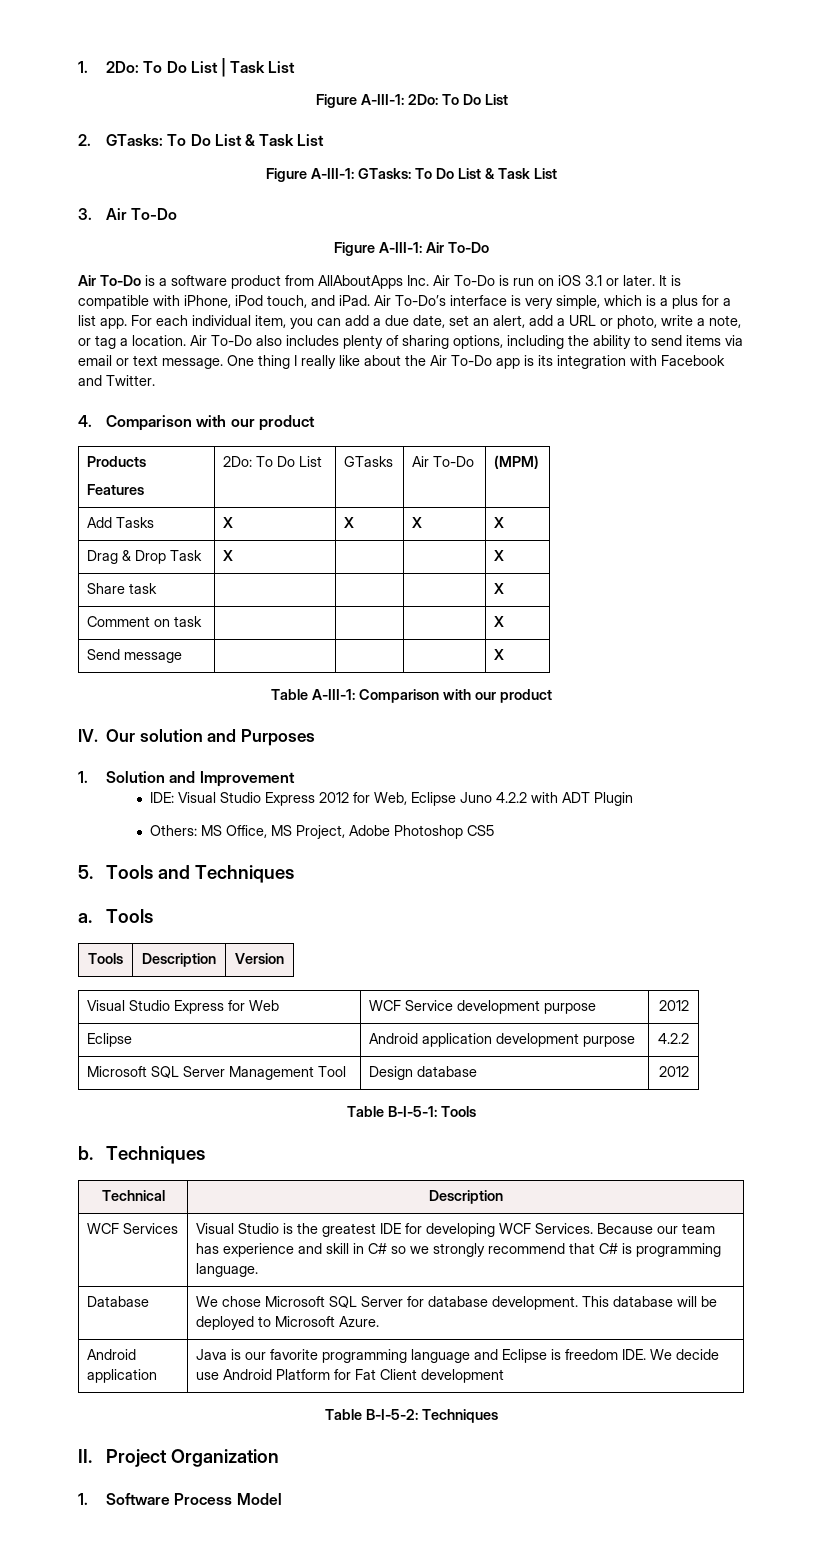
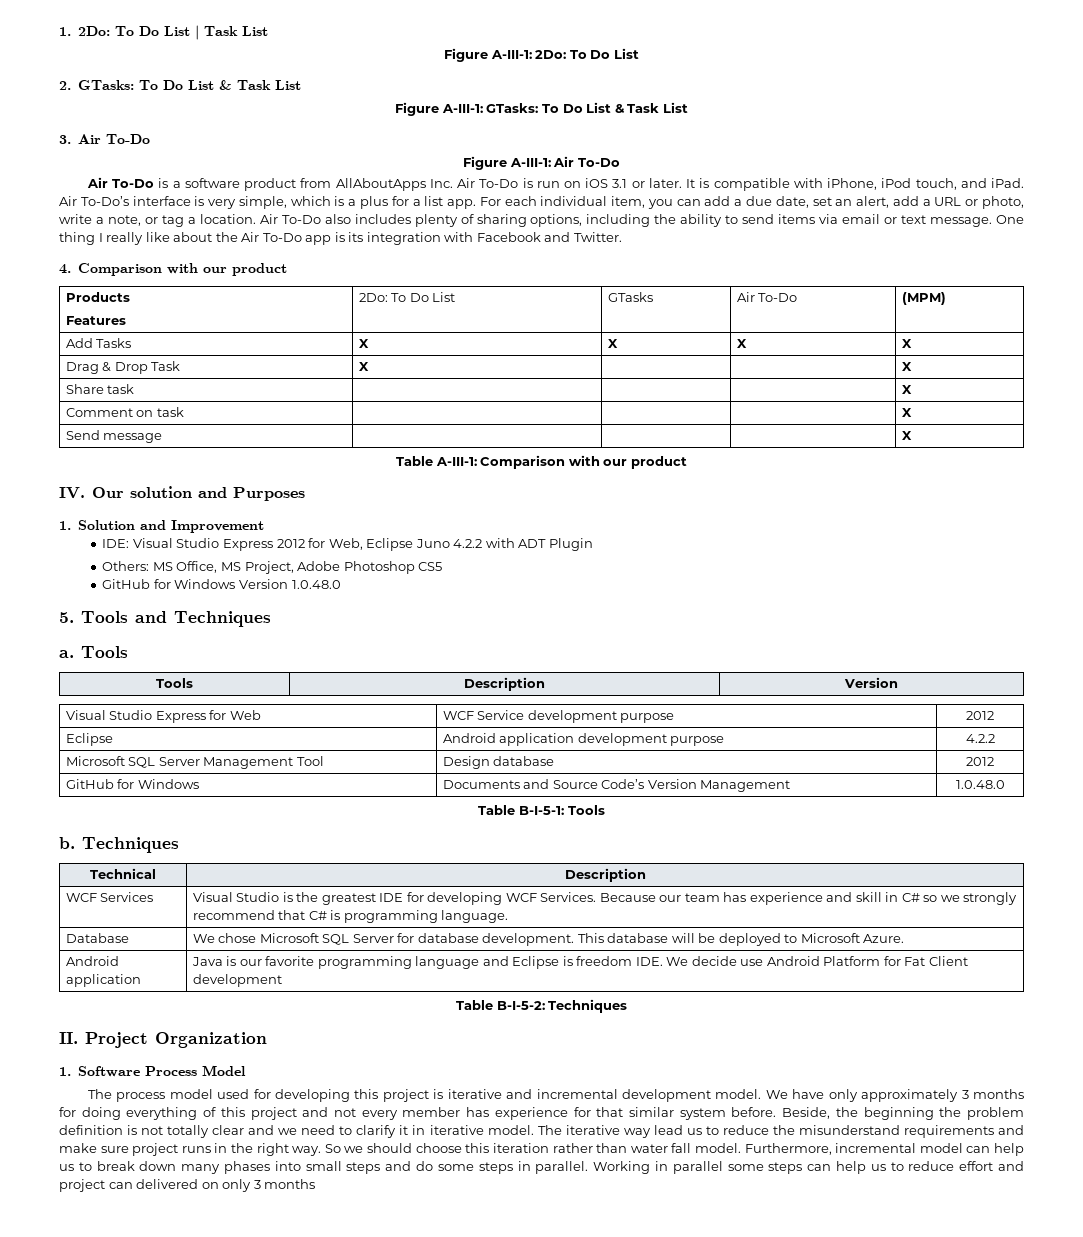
+ GitHub for Windows Version 1.0.48.0
+ GitHub for Windows | Documents and Source Code’s Version Management | 1.0.48.0
+ The process model used for developing this project is iterative and incremental development model. We have only approximately 3 months for doing everything of this project and not every member has experience for that similar system before. Beside, the beginning the problem definition is not totally clear and we need to clarify it in iterative model. The iterative way lead us to reduce the misunderstand requirements and make sure project runs in the right way. So we should choose this iteration rather than water fall model. Furthermore, incremental model can help us to break down many phases into small steps and do some steps in parallel. Working in parallel some steps can help us to reduce effort and project can delivered on only 3 months

